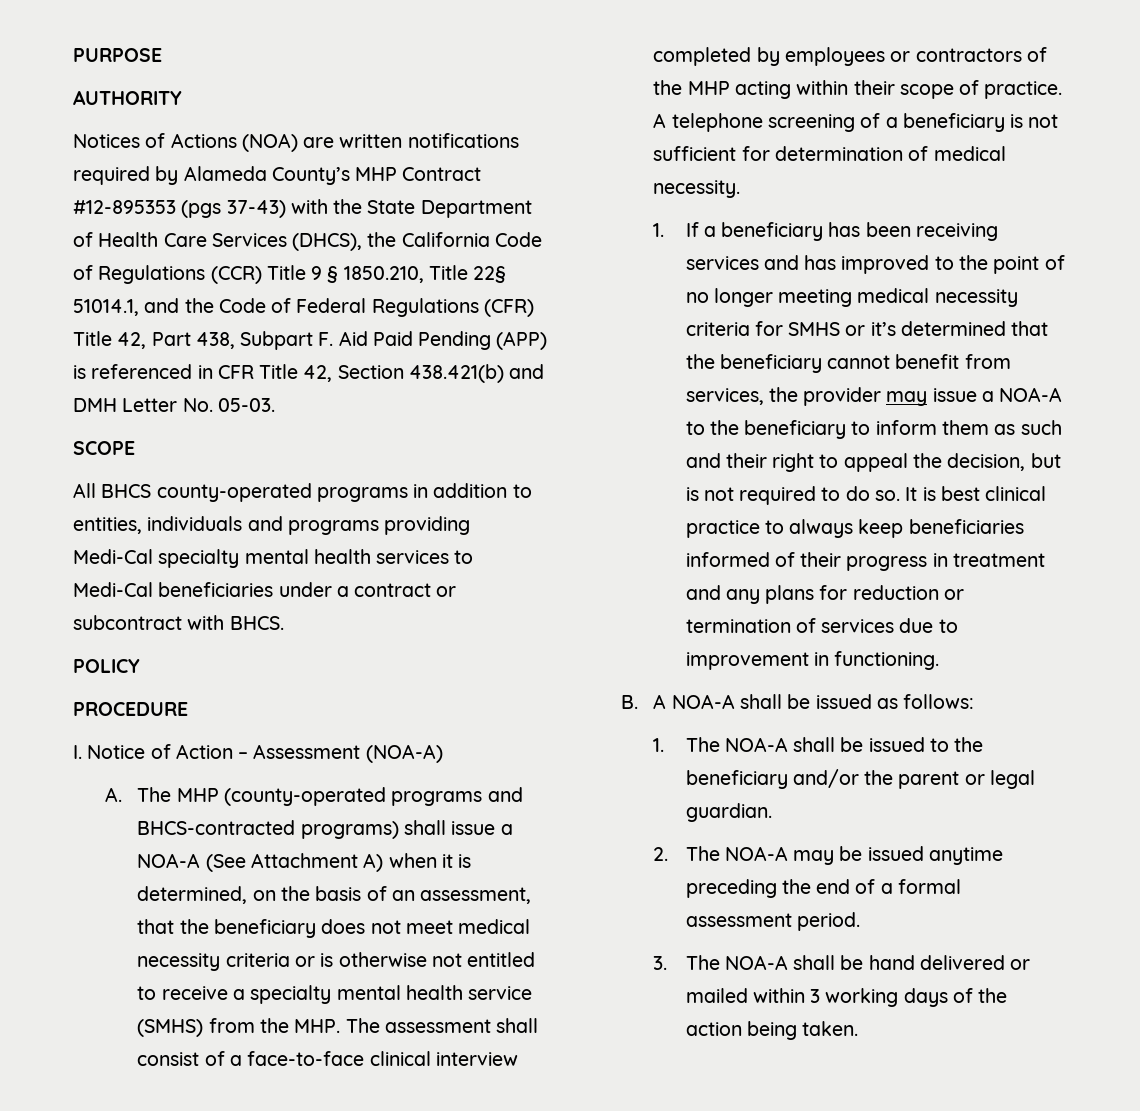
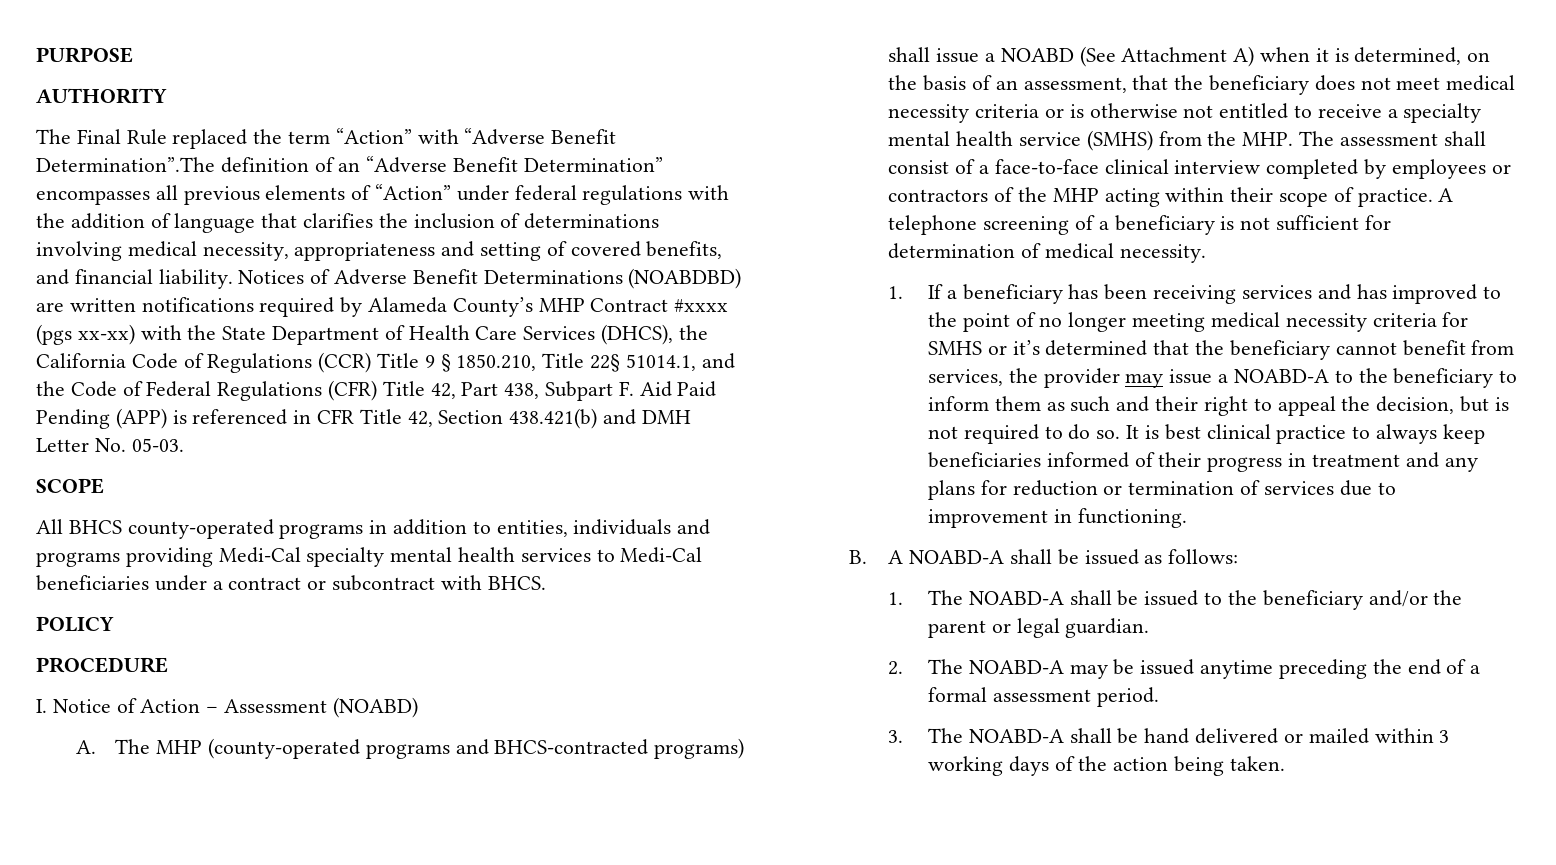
- Notices of Actions (NOA) are written notifications required by Alameda County’s MHP Contract #12-895353 (pgs 37-43) with the State Department of Health Care Services (DHCS), the California Code of Regulations (CCR) Title 9 § 1850.210, Title 22§ 51014.1, and the Code of Federal Regulations (CFR) Title 42, Part 438, Subpart F. Aid Paid Pending (APP) is referenced in CFR Title 42, Section 438.421(b) and DMH Letter No. 05-03.
+ The Final Rule replaced the term “Action” with “Adverse Benefit Determination”.The definition of an “Adverse Benefit Determination” encompasses all previous elements of “Action” under federal regulations with the addition of language that clarifies the inclusion of determinations involving medical necessity, appropriateness and setting of covered benefits, and financial liability. Notices of Adverse Benefit Determinations (NOABDBD) are written notifications required by Alameda County’s MHP Contract #xxxx (pgs xx-xx) with the State Department of Health Care Services (DHCS), the California Code of Regulations (CCR) Title 9 § 1850.210, Title 22§ 51014.1, and the Code of Federal Regulations (CFR) Title 42, Part 438, Subpart F. Aid Paid Pending (APP) is referenced in CFR Title 42, Section 438.421(b) and DMH Letter No. 05-03.
- I. Notice of Action – Assessment (NOA-A)
+ I. Notice of Action – Assessment (NOABD)
- A. The MHP (county-operated programs and BHCS-contracted programs) shall issue a NOA-A (See Attachment A) when it is determined, on the basis of an assessment, that the beneficiary does not meet medical necessity criteria or is otherwise not entitled to receive a specialty mental health service (SMHS) from the MHP. The assessment shall consist of a face-to-face clinical interview completed by employees or contractors of the MHP acting within their scope of practice.
+ A. The MHP (county-operated programs and BHCS-contracted programs) shall issue a NOABD (See Attachment A) when it is determined, on the basis of an assessment, that the beneficiary does not meet medical necessity criteria or is otherwise not entitled to receive a specialty mental health service (SMHS) from the MHP. The assessment shall consist of a face-to-face clinical interview completed by employees or contractors of the MHP acting within their scope of practice.
- 1. If a beneficiary has been receiving services and has improved to the point of no longer meeting medical necessity criteria for SMHS or it’s determined that the beneficiary cannot benefit from services, the provider may issue a NOA-A to the beneficiary to inform them as such and their right to appeal the decision, but is not required to do so.
+ 1. If a beneficiary has been receiving services and has improved to the point of no longer meeting medical necessity criteria for SMHS or it’s determined that the beneficiary cannot benefit from services, the provider may issue a NOABD-A to the beneficiary to inform them as such and their right to appeal the decision, but is not required to do so.
- B. A NOA-A shall be issued as follows:
+ B. A NOABD-A shall be issued as follows:
- 1. The NOA-A shall be issued to the beneficiary and/or the parent or legal guardian.
+ 1. The NOABD-A shall be issued to the beneficiary and/or the parent or legal guardian.
- 2. The NOA-A may be issued anytime preceding the end of a formal assessment period.
+ 2. The NOABD-A may be issued anytime preceding the end of a formal assessment period.
- 3. The NOA-A shall be hand delivered or mailed within 3 working days of the action being taken.
+ 3. The NOABD-A shall be hand delivered or mailed within 3 working days of the action being taken.

